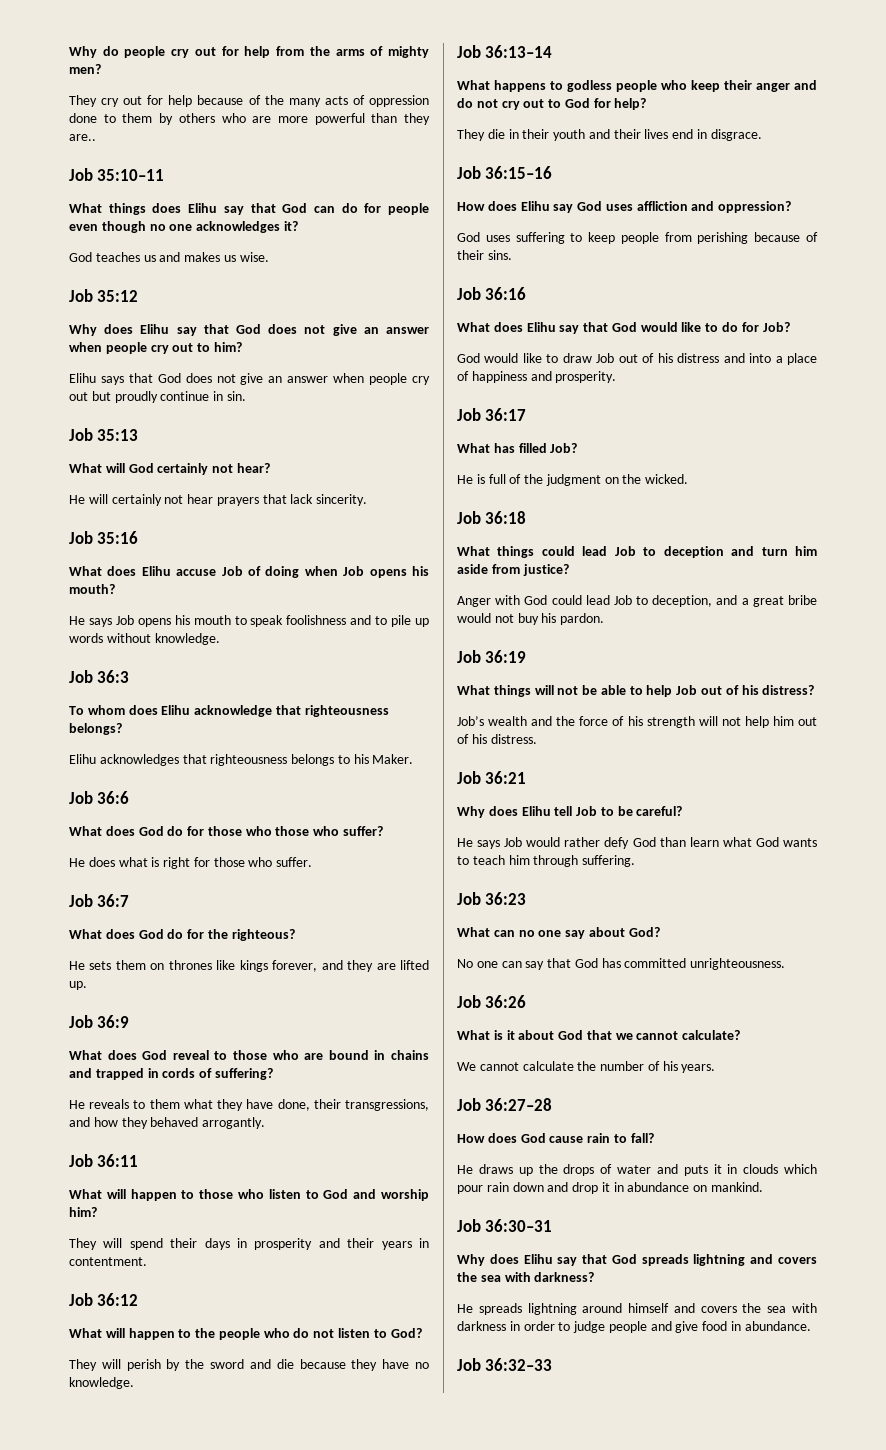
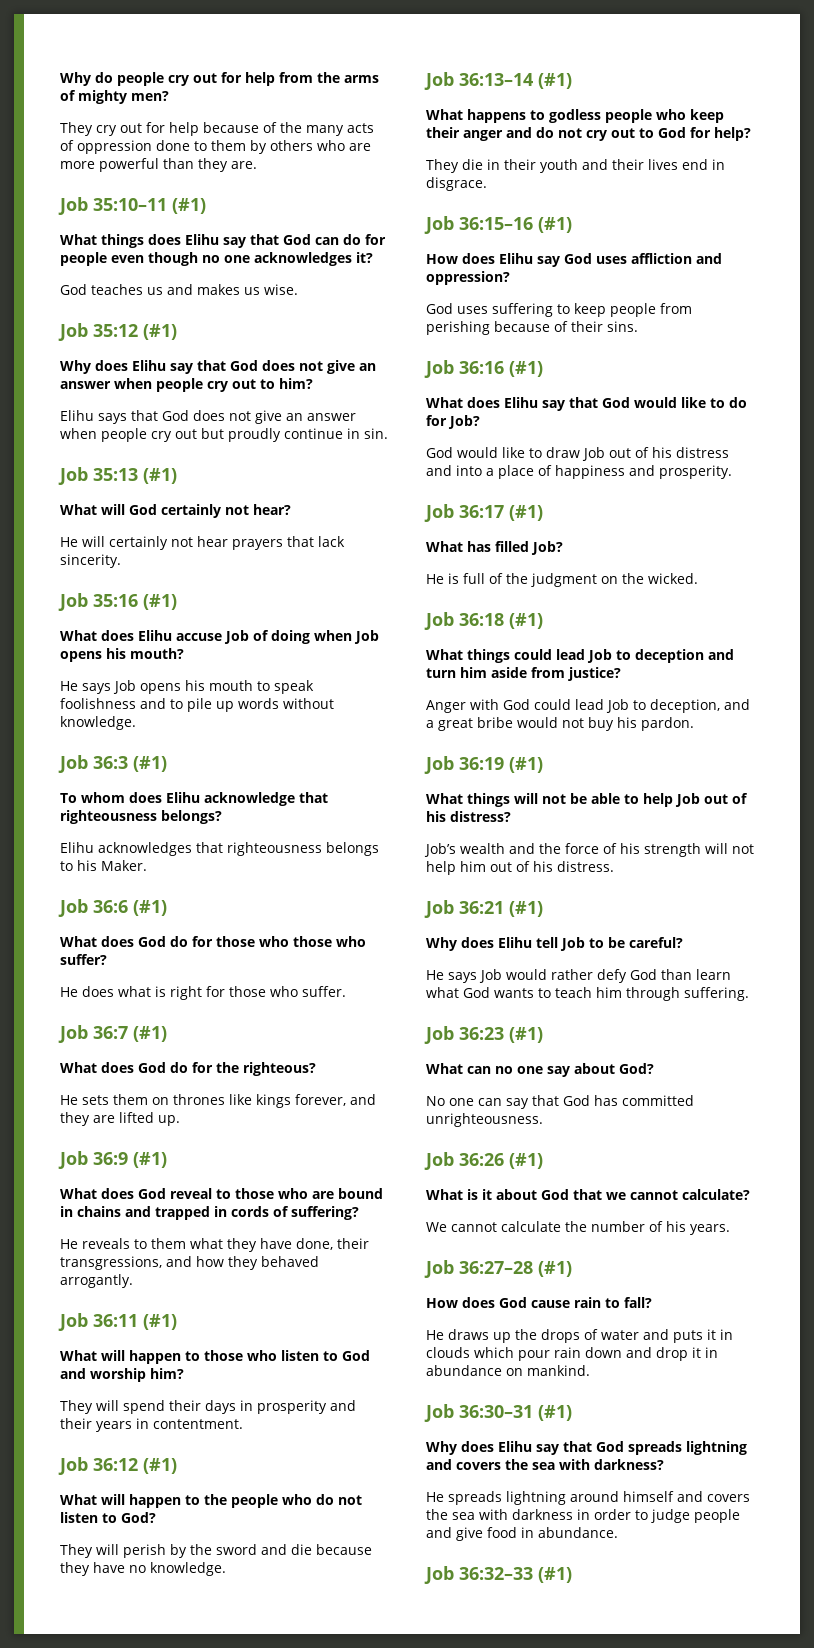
- They cry out for help because of the many acts of oppression done to them by others who are more powerful than they are..
+ They cry out for help because of the many acts of oppression done to them by others who are more powerful than they are.
- Job 35:10–11
+ Job 35:10–11 (#1)
- Job 35:12
+ Job 35:12 (#1)
- Job 35:13
+ Job 35:13 (#1)
- Job 35:16
+ Job 35:16 (#1)
- Job 36:3
+ Job 36:3 (#1)
- Job 36:6
+ Job 36:6 (#1)
- Job 36:7
+ Job 36:7 (#1)
- Job 36:9
+ Job 36:9 (#1)
- Job 36:11
+ Job 36:11 (#1)
- Job 36:12
+ Job 36:12 (#1)
- Job 36:13–14
+ Job 36:13–14 (#1)
- Job 36:15–16
+ Job 36:15–16 (#1)
- Job 36:16
+ Job 36:16 (#1)
- Job 36:17
+ Job 36:17 (#1)
- Job 36:18
+ Job 36:18 (#1)
- Job 36:19
+ Job 36:19 (#1)
- Job 36:21
+ Job 36:21 (#1)
- Job 36:23
+ Job 36:23 (#1)
- Job 36:26
+ Job 36:26 (#1)
- Job 36:27–28
+ Job 36:27–28 (#1)
- Job 36:30–31
+ Job 36:30–31 (#1)
- Job 36:32–33
+ Job 36:32–33 (#1)

